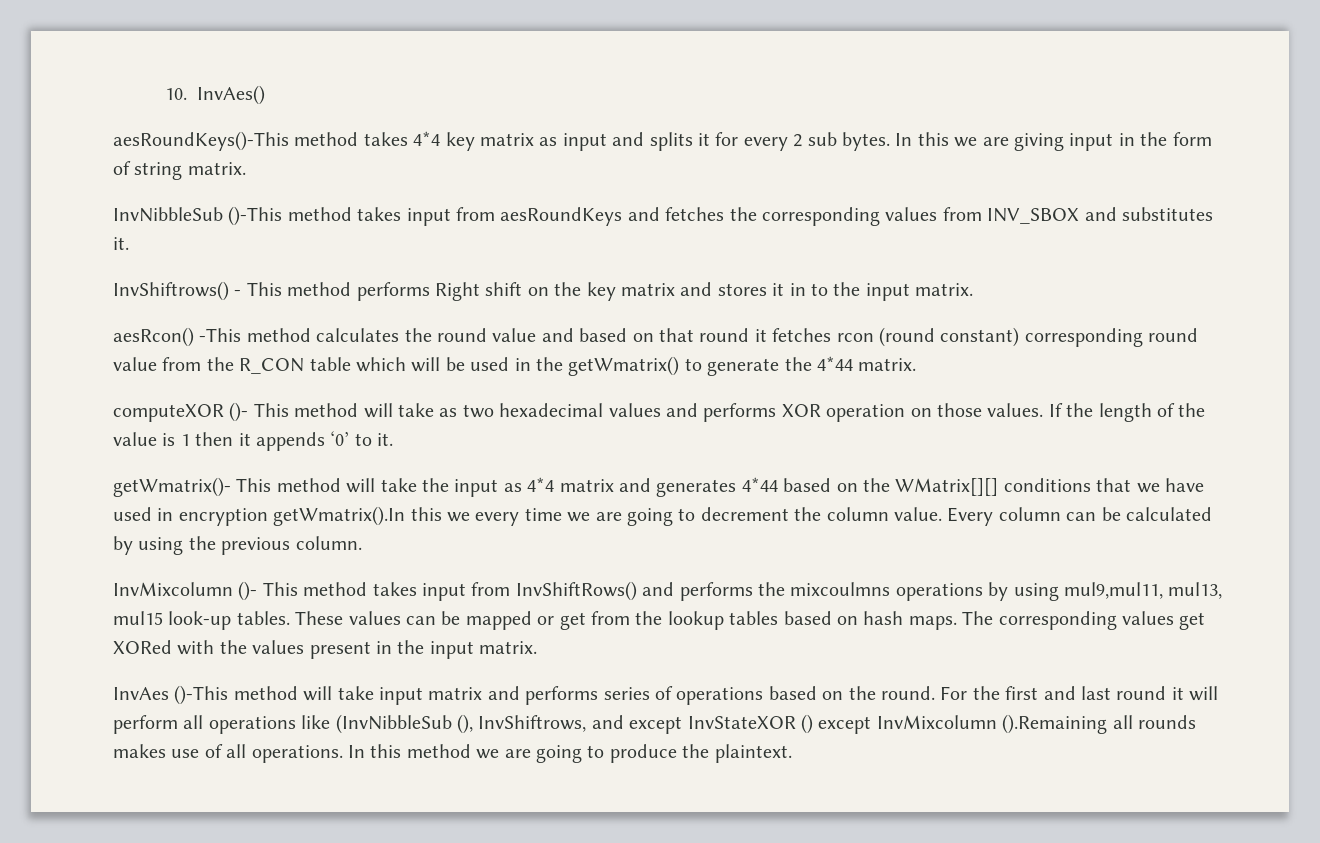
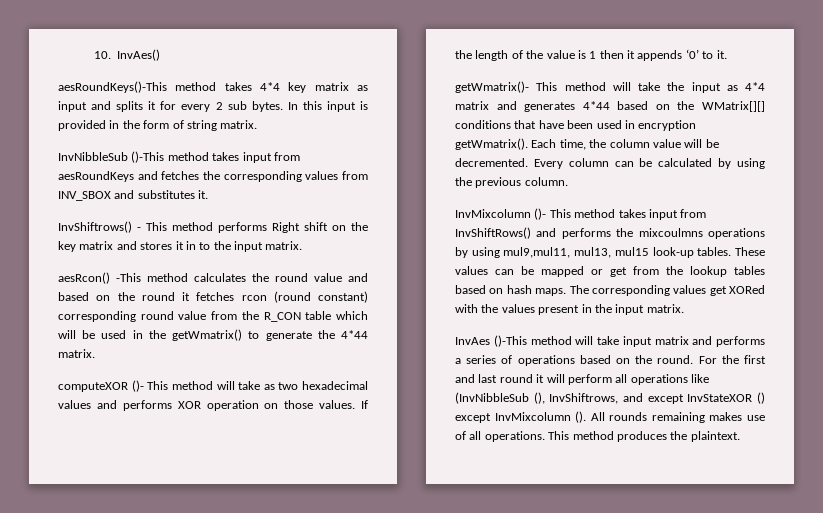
- In this we are giving input in the form of string matrix.
+ In this input is provided in the form of string matrix.
- aesRcon() -This method calculates the round value and based on that round it fetches rcon (round constant) corresponding round value from the R_CON table which will be used in the getWmatrix() to generate the 4*44 matrix.
+ aesRcon() -This method calculates the round value and based on the round it fetches rcon (round constant) corresponding round value from the R_CON table which will be used in the getWmatrix() to generate the 4*44 matrix.
- getWmatrix()- This method will take the input as 4*4 matrix and generates 4*44 based on the WMatrix[][] conditions that we have used in encryption getWmatrix().In this we every time we are going to decrement the column value.
+ getWmatrix()- This method will take the input as 4*4 matrix and generates 4*44 based on the WMatrix[][] conditions that have been used in encryption getWmatrix(). Each time, the column value will be decremented.
- InvAes ()-This method will take input matrix and performs series of operations based on the round.
+ InvAes ()-This method will take input matrix and performs a series of operations based on the round.
- For the first and last round it will perform all operations like (InvNibbleSub (), InvShiftrows, and except InvStateXOR () except InvMixcolumn ().Remaining all rounds makes use of all operations.
+ For the first and last round it will perform all operations like (InvNibbleSub (), InvShiftrows, and except InvStateXOR () except InvMixcolumn (). All rounds remaining makes use of all operations.
- In this method we are going to produce the plaintext.
+ This method produces the plaintext.

